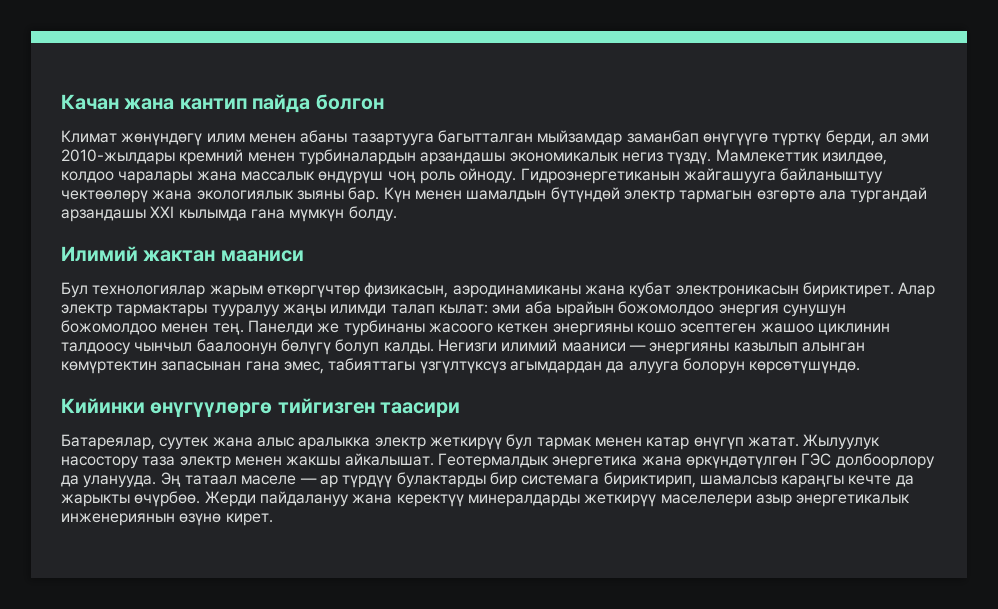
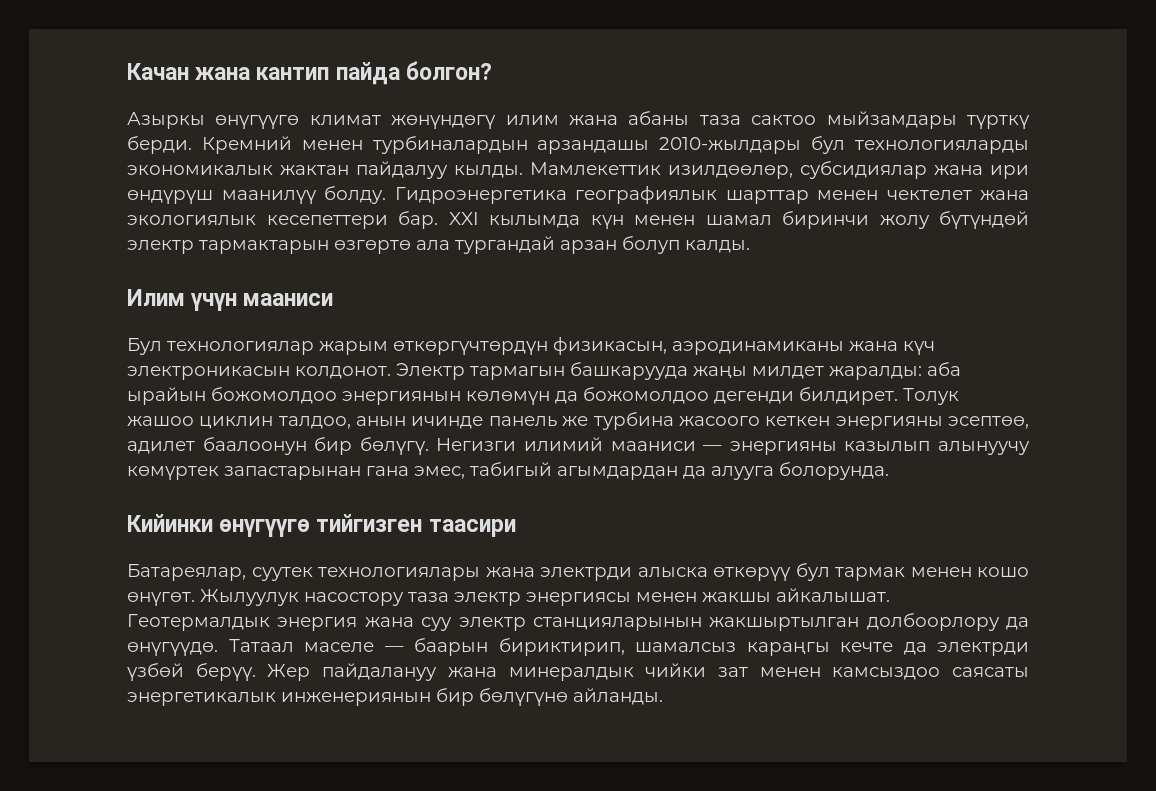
- Качан жана кантип пайда болгон
- Климат жөнүндөгү илим менен абаны тазартууга багытталган мыйзамдар заманбап өнүгүүгө түрткү берди, ал эми 2010-жылдары кремний менен турбиналардын арзандашы экономикалык негиз түздү. Мамлекеттик изилдөө, колдоо чаралары жана массалык өндүрүш чоң роль ойноду. Гидроэнергетиканын жайгашууга байланыштуу чектөөлөрү жана экологиялык зыяны бар. Күн менен шамалдын бүтүндөй электр тармагын өзгөртө ала тургандай арзандашы XXI кылымда гана мүмкүн болду.
- Илимий жактан мааниси
+ Качан жана кантип пайда болгон?
+ Азыркы өнүгүүгө климат жөнүндөгү илим жана абаны таза сактоо мыйзамдары түрткү берди. Кремний менен турбиналардын арзандашы 2010-жылдары бул технологияларды экономикалык жактан пайдалуу кылды. Мамлекеттик изилдөөлөр, субсидиялар жана ири өндүрүш маанилүү болду. Гидроэнергетика географиялык шарттар менен чектелет жана экологиялык кесепеттери бар. XXI кылымда күн менен шамал биринчи жолу бүтүндөй электр тармактарын өзгөртө ала тургандай арзан болуп калды.
+ Илим үчүн мааниси
- Бул технологиялар жарым өткөргүчтөр физикасын, аэродинамиканы жана кубат электроникасын бириктирет. Алар электр тармактары тууралуу жаңы илимди талап кылат: эми аба ырайын божомолдоо энергия сунушун божомолдоо менен тең. Панелди же турбинаны жасоого кеткен энергияны кошо эсептеген жашоо циклинин талдоосу чынчыл баалоонун бөлүгү болуп калды.
+ Бул технологиялар жарым өткөргүчтөрдүн физикасын, аэродинамиканы жана күч электроникасын колдонот. Электр тармагын башкарууда жаңы милдет жаралды: аба ырайын божомолдоо энергиянын көлөмүн да божомолдоо дегенди билдирет. Толук жашоо циклин талдоо, анын ичинде панель же турбина жасоого кеткен энергияны эсептөө, адилет баалоонун бир бөлүгү.
- Негизги илимий мааниси — энергияны казылып алынган көмүртектин запасынан гана эмес, табияттагы үзгүлтүксүз агымдардан да алууга болорун көрсөтүшүндө.
+ Негизги илимий мааниси — энергияны казылып алынуучу көмүртек запастарынан гана эмес, табигый агымдардан да алууга болорунда.
- Кийинки өнүгүүлөргө тийгизген таасири
+ Кийинки өнүгүүгө тийгизген таасири
- Батареялар, суутек жана алыс аралыкка электр жеткирүү бул тармак менен катар өнүгүп жатат.
+ Батареялар, суутек технологиялары жана электрди алыска өткөрүү бул тармак менен кошо өнүгөт.
- Жылуулук насостору таза электр менен жакшы айкалышат.
+ Жылуулук насостору таза электр энергиясы менен жакшы айкалышат.
- Геотермалдык энергетика жана өркүндөтүлгөн ГЭС долбоорлору да уланууда. Эң татаал маселе — ар түрдүү булактарды бир системага бириктирип, шамалсыз караңгы кечте да жарыкты өчүрбөө. Жерди пайдалануу жана керектүү минералдарды жеткирүү маселелери азыр энергетикалык инженериянын өзүнө кирет.
+ Геотермалдык энергия жана суу электр станцияларынын жакшыртылган долбоорлору да өнүгүүдө. Татаал маселе — баарын бириктирип, шамалсыз караңгы кечте да электрди үзбөй берүү. Жер пайдалануу жана минералдык чийки зат менен камсыздоо саясаты энергетикалык инженериянын бир бөлүгүнө айланды.

